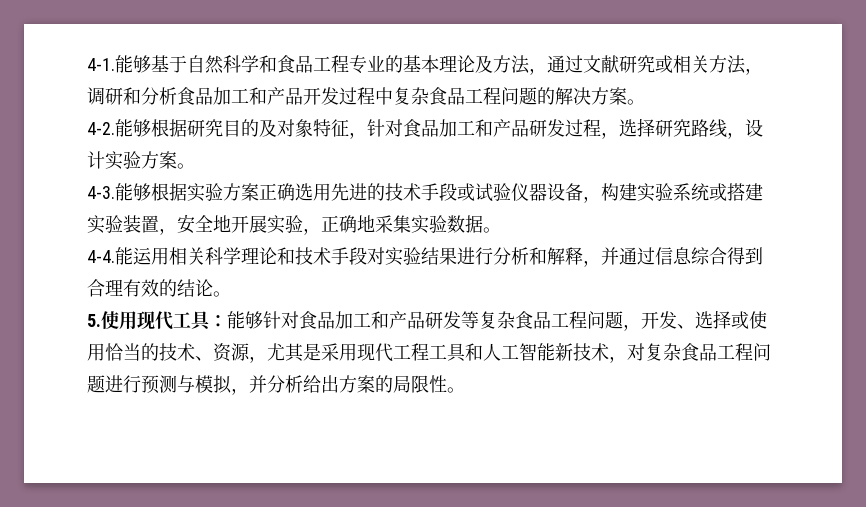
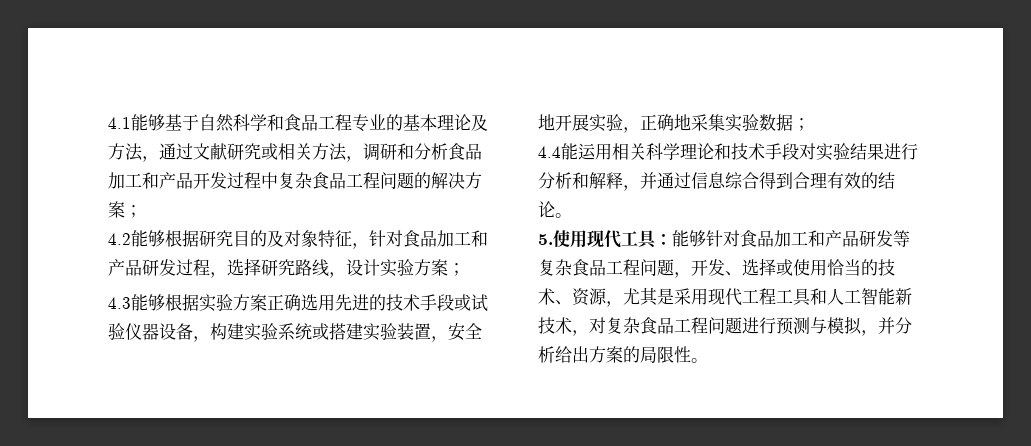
- 4-1.能够基于自然科学和食品工程专业的基本理论及方法，通过文献研究或相关方法，调研和分析食品加工和产品开发过程中复杂食品工程问题的解决方案。
- 4-2.能够根据研究目的及对象特征，针对食品加工和产品研发过程，选择研究路线，设计实验方案。
- 4-3.能够根据实验方案正确选用先进的技术手段或试验仪器设备，构建实验系统或搭建实验装置，安全地开展实验，正确地采集实验数据。
- 4-4.能运用相关科学理论和技术手段对实验结果进行分析和解释，并通过信息综合得到合理有效的结论。
+ 4.1能够基于自然科学和食品工程专业的基本理论及方法，通过文献研究或相关方法，调研和分析食品加工和产品开发过程中复杂食品工程问题的解决方案；
+ 4.2能够根据研究目的及对象特征，针对食品加工和产品研发过程，选择研究路线，设计实验方案；
+ 4.3能够根据实验方案正确选用先进的技术手段或试验仪器设备，构建实验系统或搭建实验装置，安全地开展实验，正确地采集实验数据；
+ 4.4能运用相关科学理论和技术手段对实验结果进行分析和解释，并通过信息综合得到合理有效的结论。

